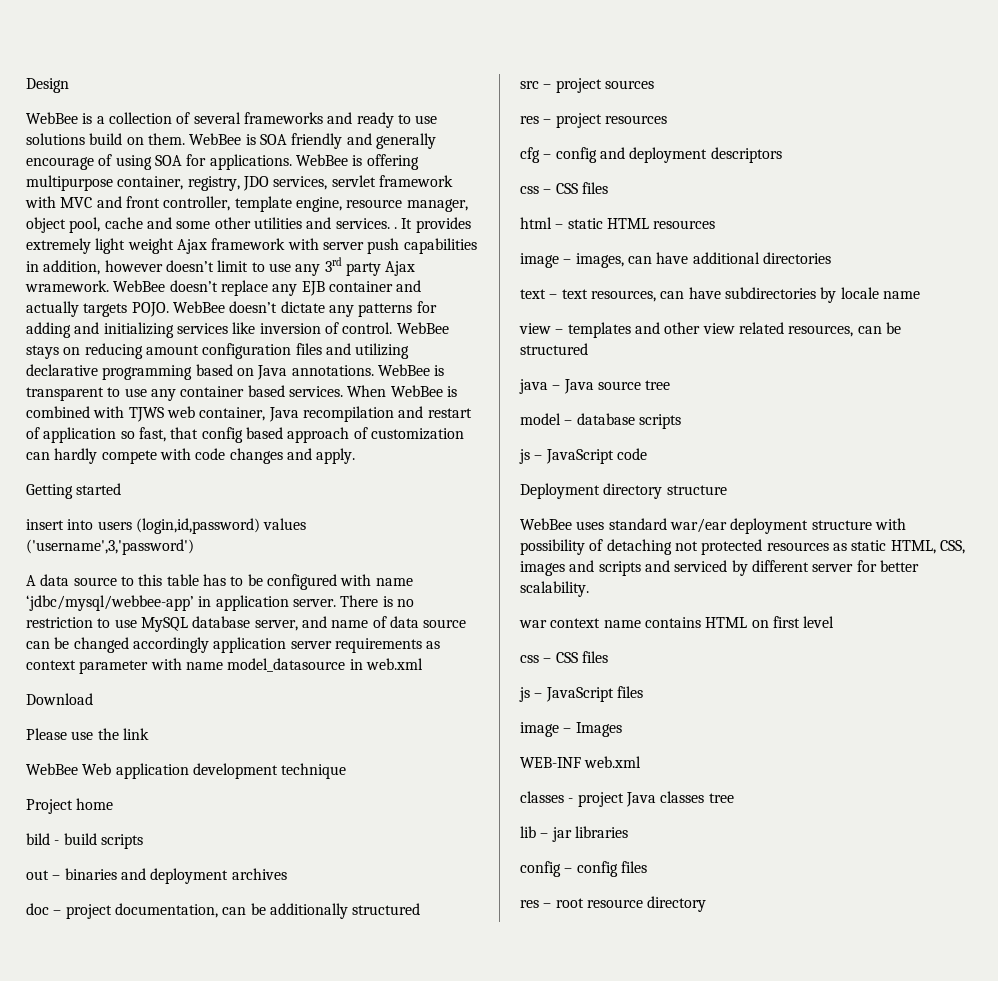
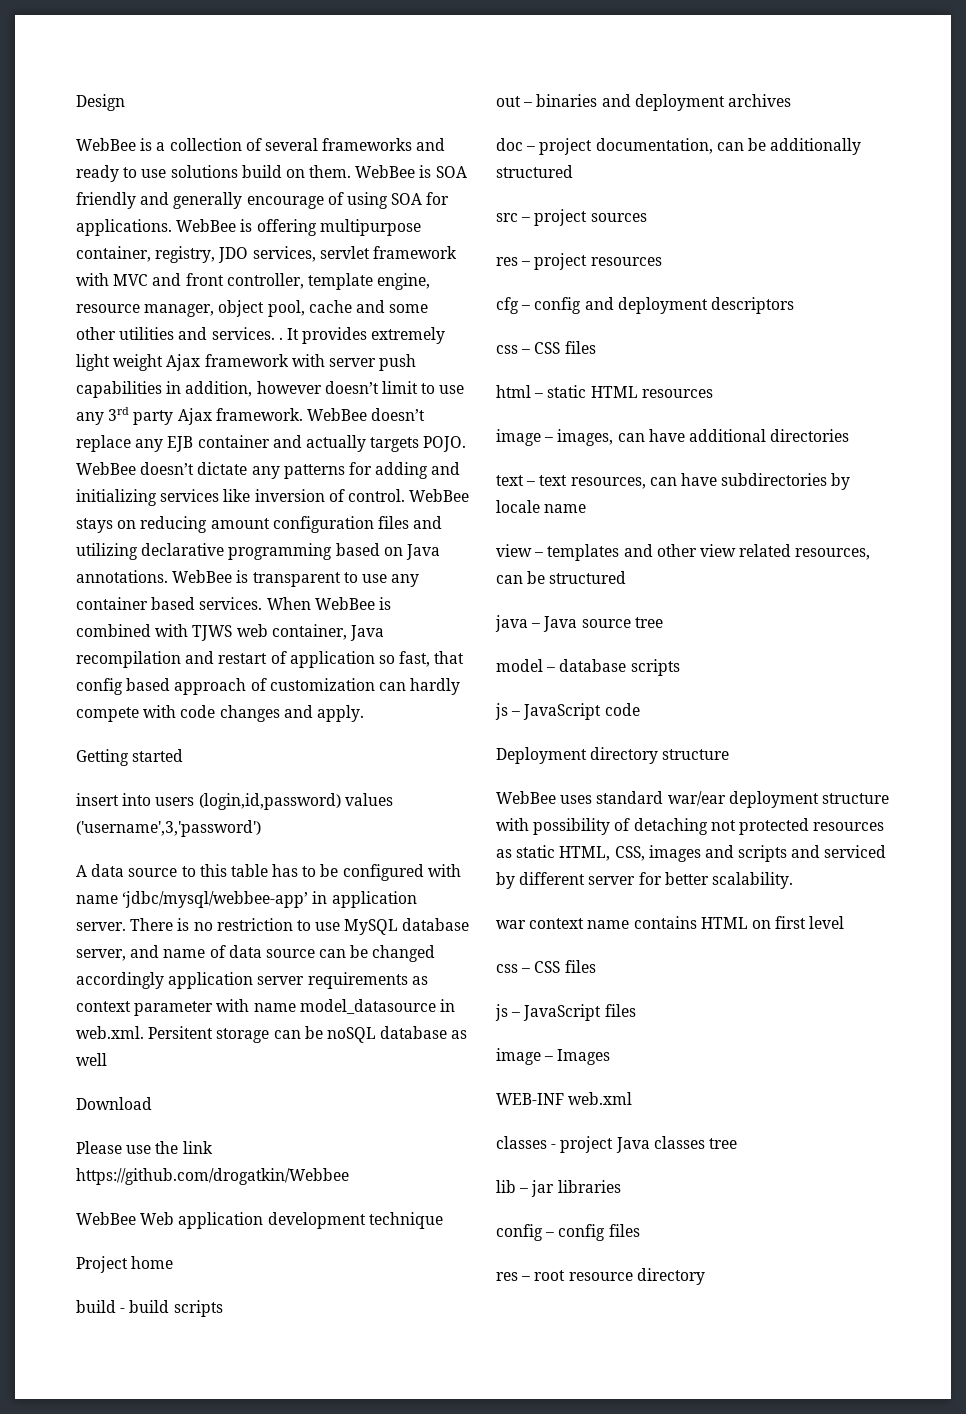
- It provides extremely light weight Ajax framework with server push capabilities in addition, however doesn’t limit to use any 3rd party Ajax wramework.
+ It provides extremely light weight Ajax framework with server push capabilities in addition, however doesn’t limit to use any 3rd party Ajax framework.
- There is no restriction to use MySQL database server, and name of data source can be changed accordingly application server requirements as context parameter with name model_datasource in web.xml
+ There is no restriction to use MySQL database server, and name of data source can be changed accordingly application server requirements as context parameter with name model_datasource in web.xml. Persitent storage can be noSQL database as well
- Please use the link
+ Please use the link https://github.com/drogatkin/Webbee
- bild - build scripts
+ build - build scripts

